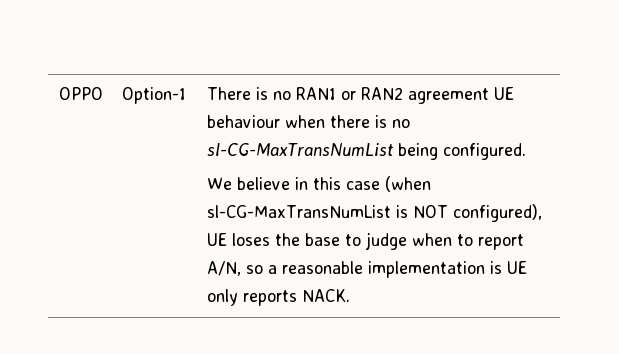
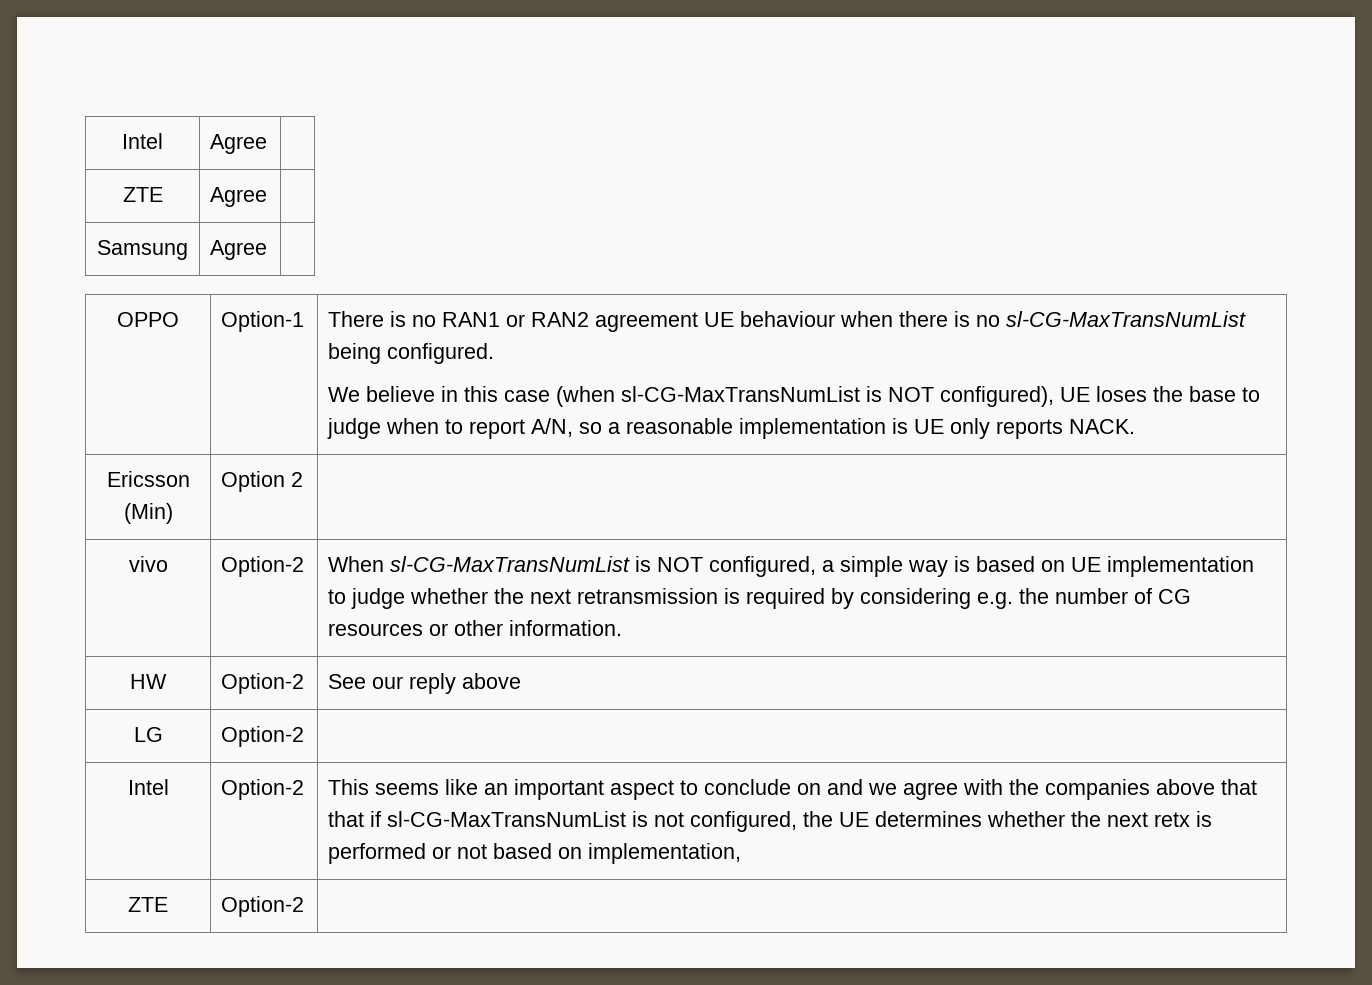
+ Intel | Agree |
+ ZTE | Agree |
+ Samsung | Agree |
+ Ericsson (Min) | Option 2 |
+ vivo | Option-2 | When sl-CG-MaxTransNumList is NOT configured, a simple way is based on UE implementation to judge whether the next retransmission is required by considering e.g. the number of CG resources or other information.
+ HW | Option-2 | See our reply above
+ LG | Option-2 |
+ Intel | Option-2 | This seems like an important aspect to conclude on and we agree with the companies above that that if sl-CG-MaxTransNumList is not configured, the UE determines whether the next retx is performed or not based on implementation,
+ ZTE | Option-2 |

